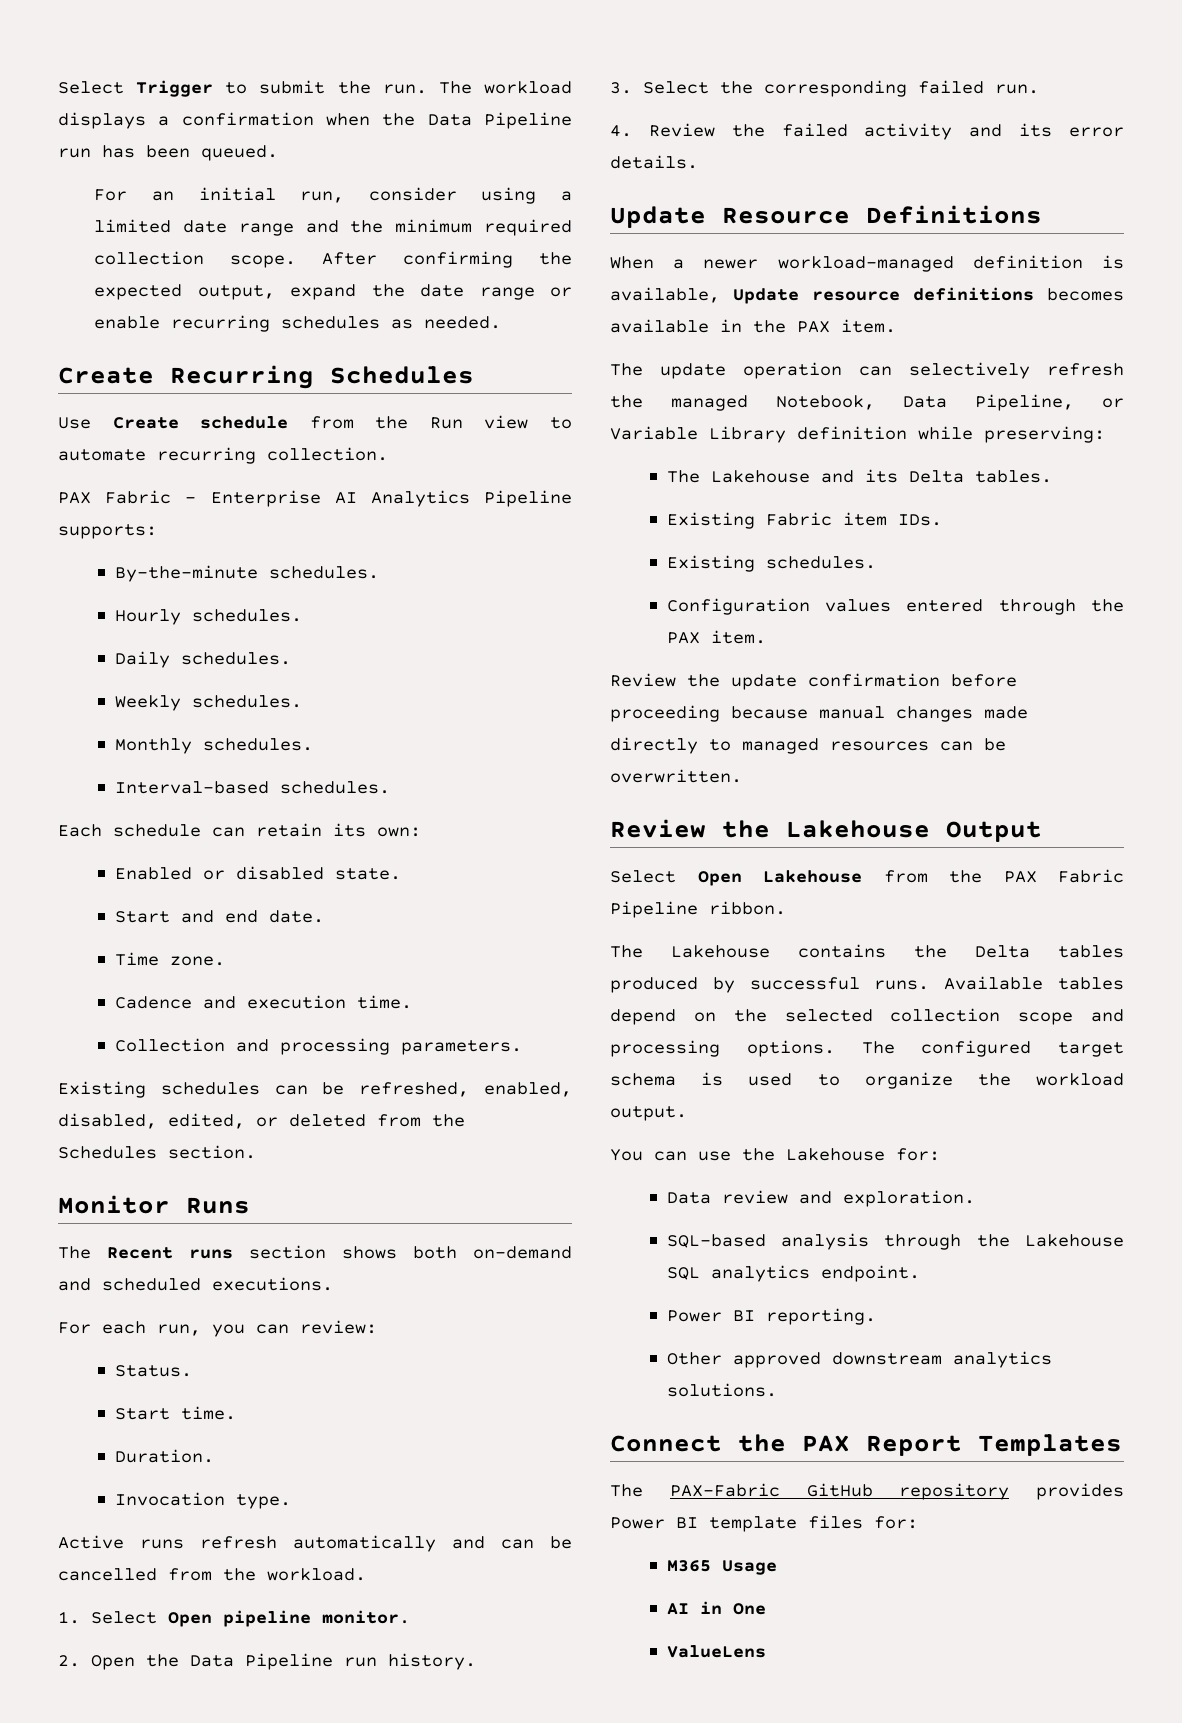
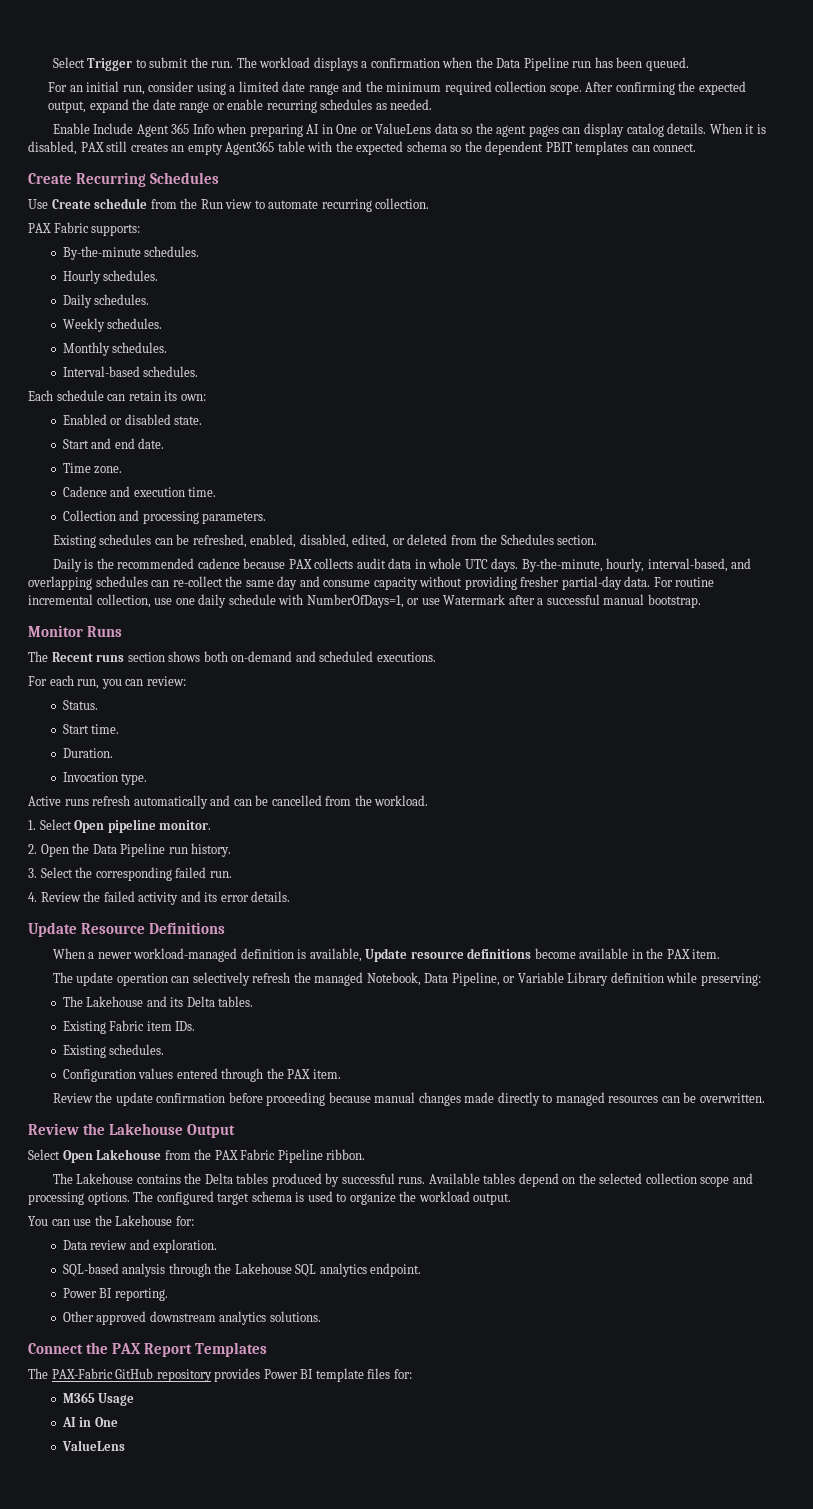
+ Enable Include Agent 365 Info when preparing AI in One or ValueLens data so the agent pages can display catalog details. When it is disabled, PAX still creates an empty Agent365 table with the expected schema so the dependent PBIT templates can connect.
- PAX Fabric - Enterprise AI Analytics Pipeline supports:
+ PAX Fabric supports:
+ Daily is the recommended cadence because PAX collects audit data in whole UTC days. By-the-minute, hourly, interval-based, and overlapping schedules can re-collect the same day and consume capacity without providing fresher partial-day data. For routine incremental collection, use one daily schedule with NumberOfDays=1, or use Watermark after a successful manual bootstrap.
- When a newer workload-managed definition is available, Update resource definitions becomes available in the PAX item.
+ When a newer workload-managed definition is available, Update resource definitions become available in the PAX item.

